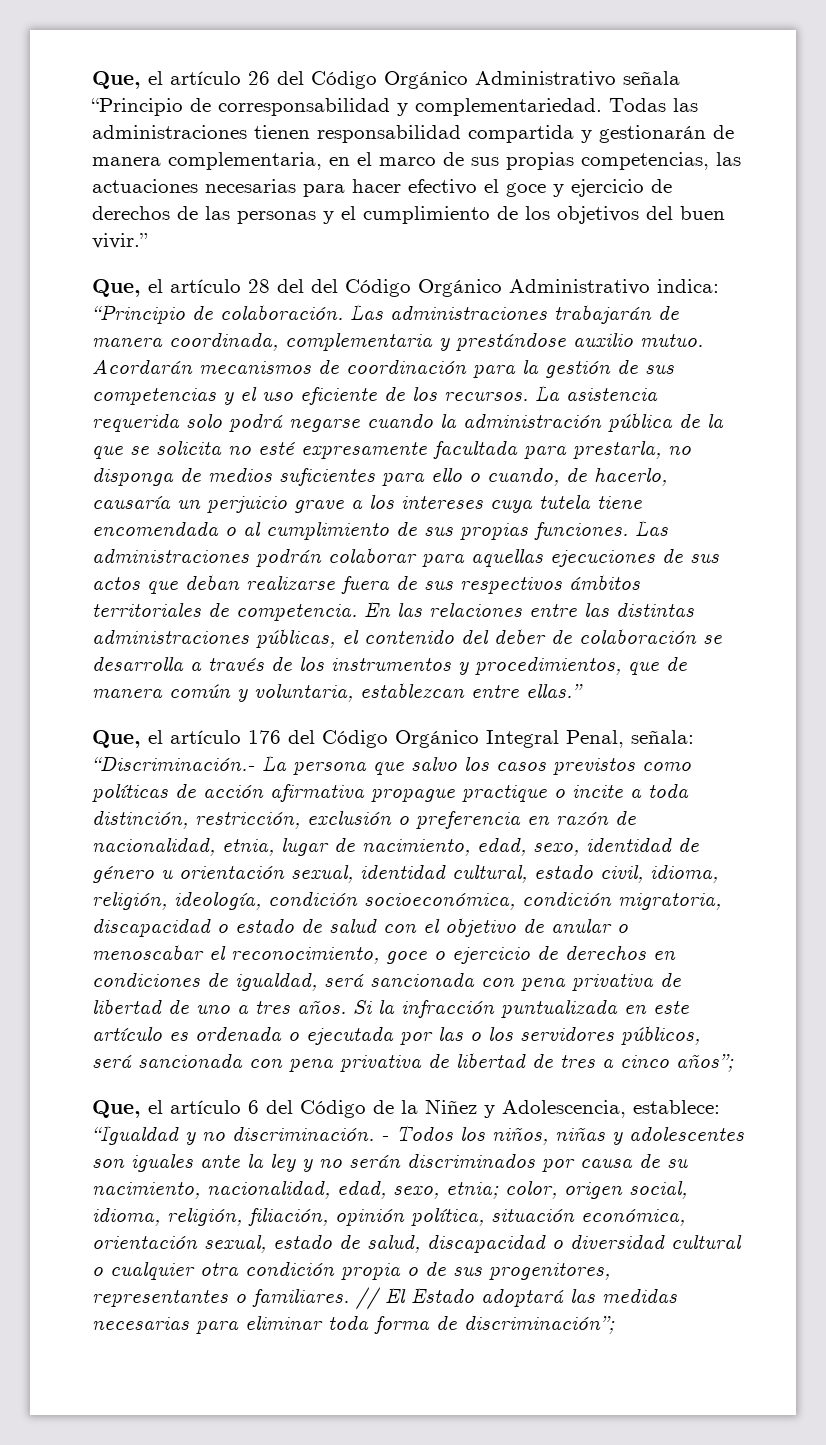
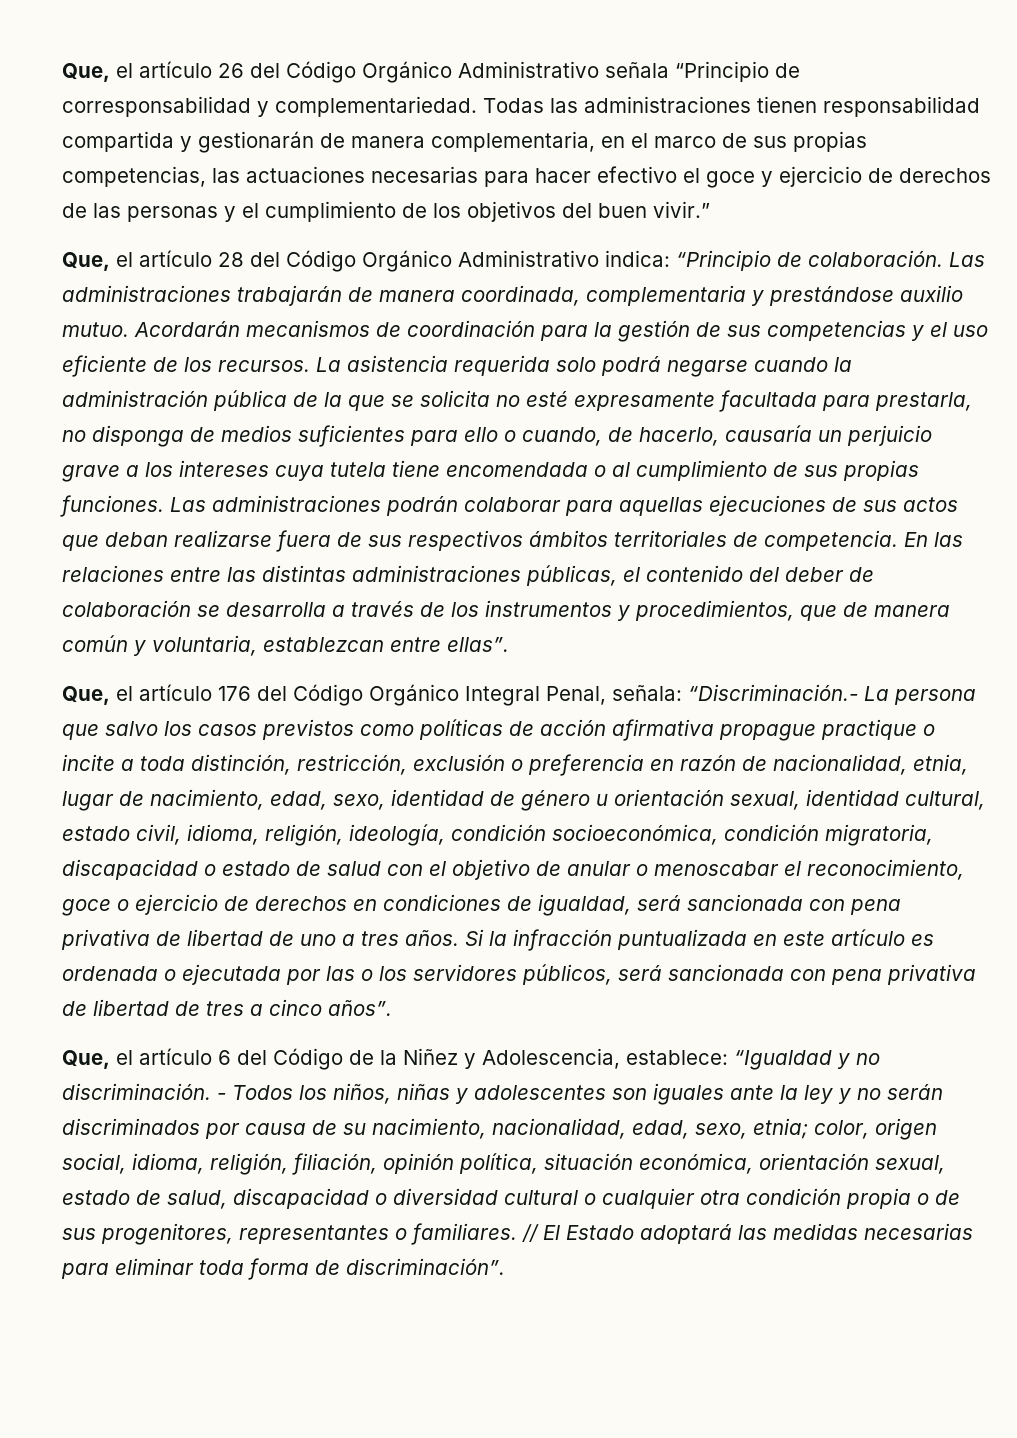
- Que, el artículo 28 del del Código Orgánico Administrativo indica: “Principio de colaboración.
+ Que, el artículo 28 del Código Orgánico Administrativo indica: “Principio de colaboración.
- En las relaciones entre las distintas administraciones públicas, el contenido del deber de colaboración se desarrolla a través de los instrumentos y procedimientos, que de manera común y voluntaria, establezcan entre ellas.”
+ En las relaciones entre las distintas administraciones públicas, el contenido del deber de colaboración se desarrolla a través de los instrumentos y procedimientos, que de manera común y voluntaria, establezcan entre ellas”.
- Si la infracción puntualizada en este artículo es ordenada o ejecutada por las o los servidores públicos, será sancionada con pena privativa de libertad de tres a cinco años”;
+ Si la infracción puntualizada en este artículo es ordenada o ejecutada por las o los servidores públicos, será sancionada con pena privativa de libertad de tres a cinco años”.
- // El Estado adoptará las medidas necesarias para eliminar toda forma de discriminación”;
+ // El Estado adoptará las medidas necesarias para eliminar toda forma de discriminación”.

